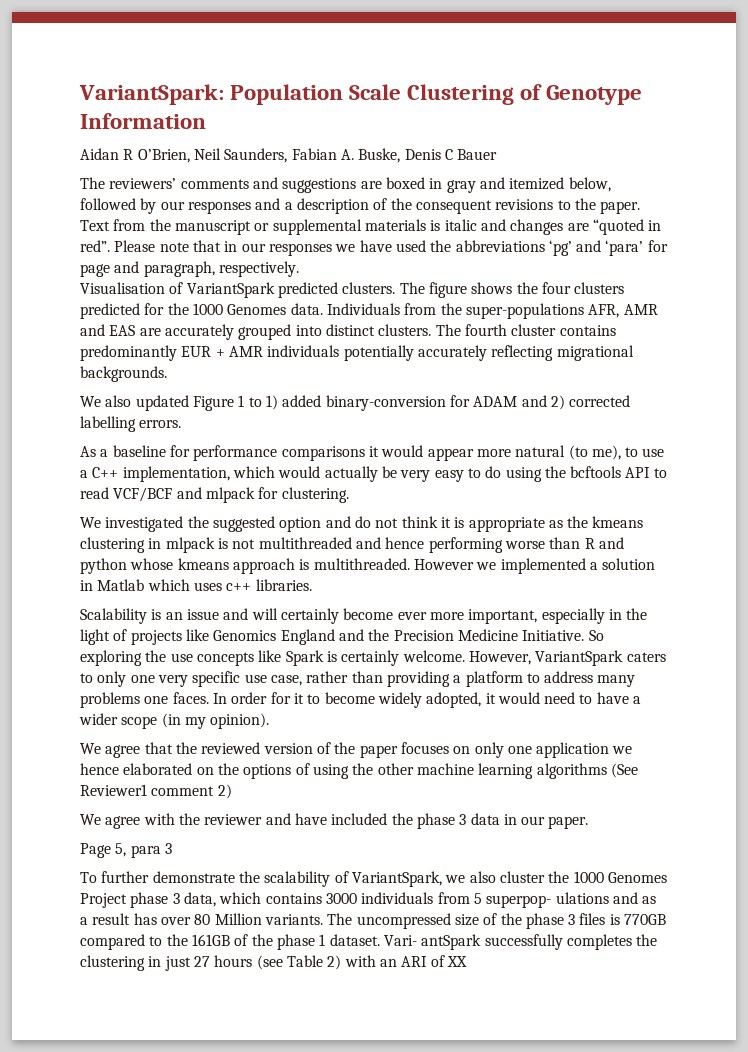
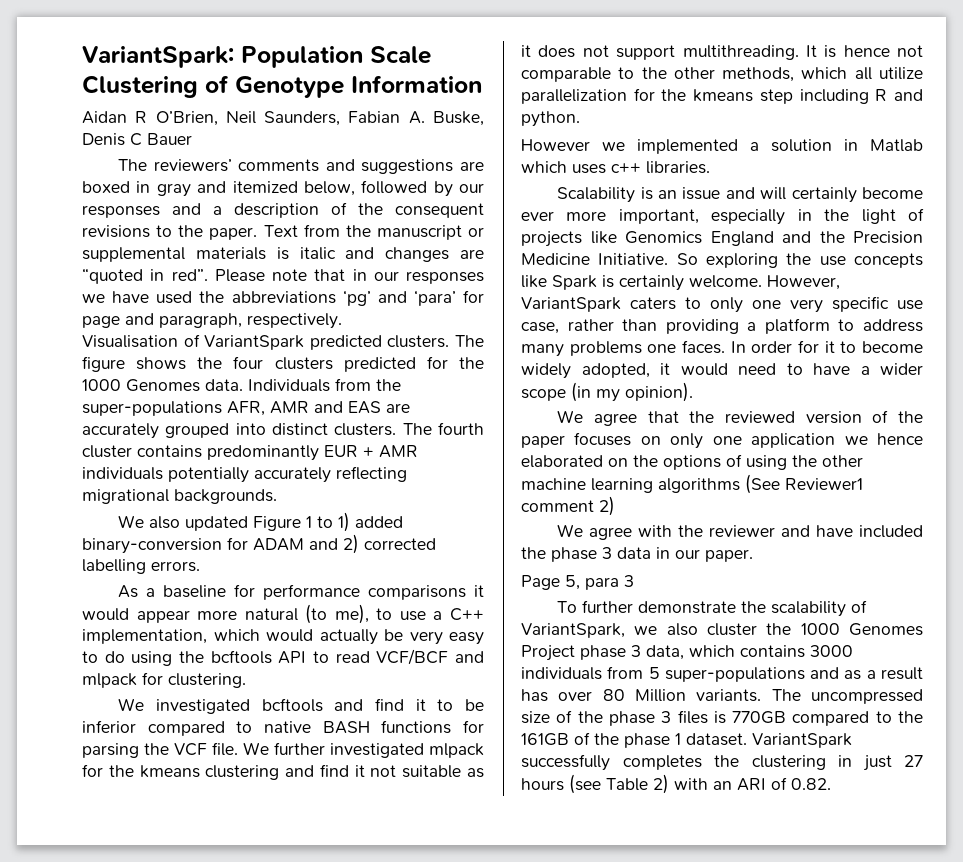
- We investigated the suggested option and do not think it is appropriate as the kmeans clustering in mlpack is not multithreaded and hence performing worse than R and python whose kmeans approach is multithreaded. However we implemented a solution in Matlab which uses c++ libraries.
+ We investigated bcftools and find it to be inferior compared to native BASH functions for parsing the VCF file. We further investigated mlpack for the kmeans clustering and find it not suitable as it does not support multithreading. It is hence not comparable to the other methods, which all utilize parallelization for the kmeans step including R and python.
+ However we implemented a solution in Matlab which uses c++ libraries.
- To further demonstrate the scalability of VariantSpark, we also cluster the 1000 Genomes Project phase 3 data, which contains 3000 individuals from 5 superpop- ulations and as a result has over 80 Million variants.
+ To further demonstrate the scalability of VariantSpark, we also cluster the 1000 Genomes Project phase 3 data, which contains 3000 individuals from 5 super-populations and as a result has over 80 Million variants.
- Vari- antSpark successfully completes the clustering in just 27 hours (see Table 2) with an ARI of XX
+ VariantSpark successfully completes the clustering in just 27 hours (see Table 2) with an ARI of 0.82.

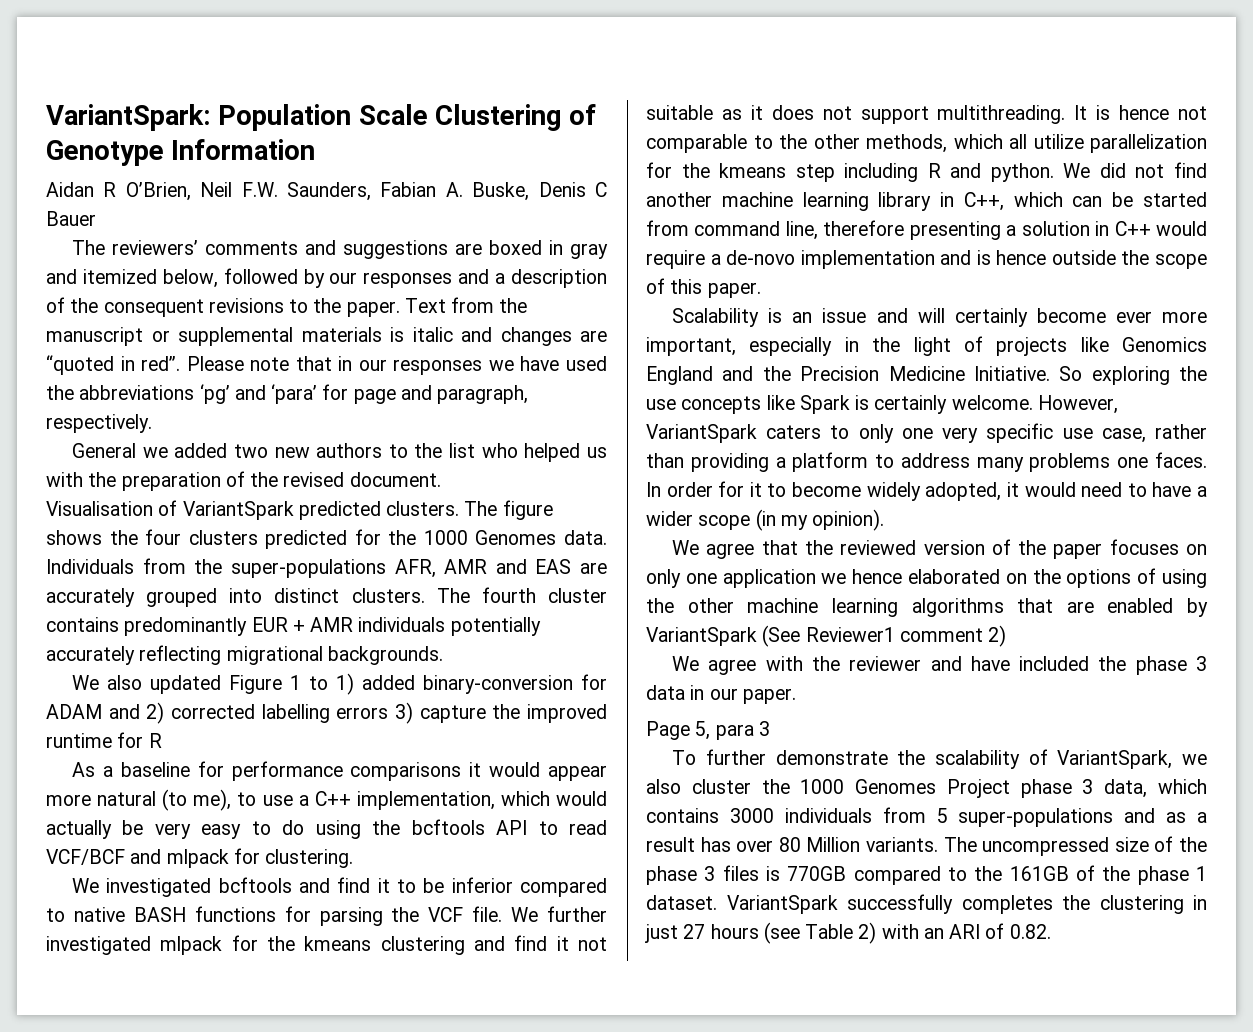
- Aidan R O’Brien, Neil Saunders, Fabian A. Buske, Denis C Bauer
+ Aidan R O’Brien, Neil F.W. Saunders, Fabian A. Buske, Denis C Bauer
+ General we added two new authors to the list who helped us with the preparation of the revised document.
- We also updated Figure 1 to 1) added binary-conversion for ADAM and 2) corrected labelling errors.
+ We also updated Figure 1 to 1) added binary-conversion for ADAM and 2) corrected labelling errors 3) capture the improved runtime for R
- It is hence not comparable to the other methods, which all utilize parallelization for the kmeans step including R and python.
- However we implemented a solution in Matlab which uses c++ libraries.
+ It is hence not comparable to the other methods, which all utilize parallelization for the kmeans step including R and python. We did not find another machine learning library in C++, which can be started from command line, therefore presenting a solution in C++ would require a de-novo implementation and is hence outside the scope of this paper.
- We agree that the reviewed version of the paper focuses on only one application we hence elaborated on the options of using the other machine learning algorithms (See Reviewer1 comment 2)
+ We agree that the reviewed version of the paper focuses on only one application we hence elaborated on the options of using the other machine learning algorithms that are enabled by VariantSpark (See Reviewer1 comment 2)

